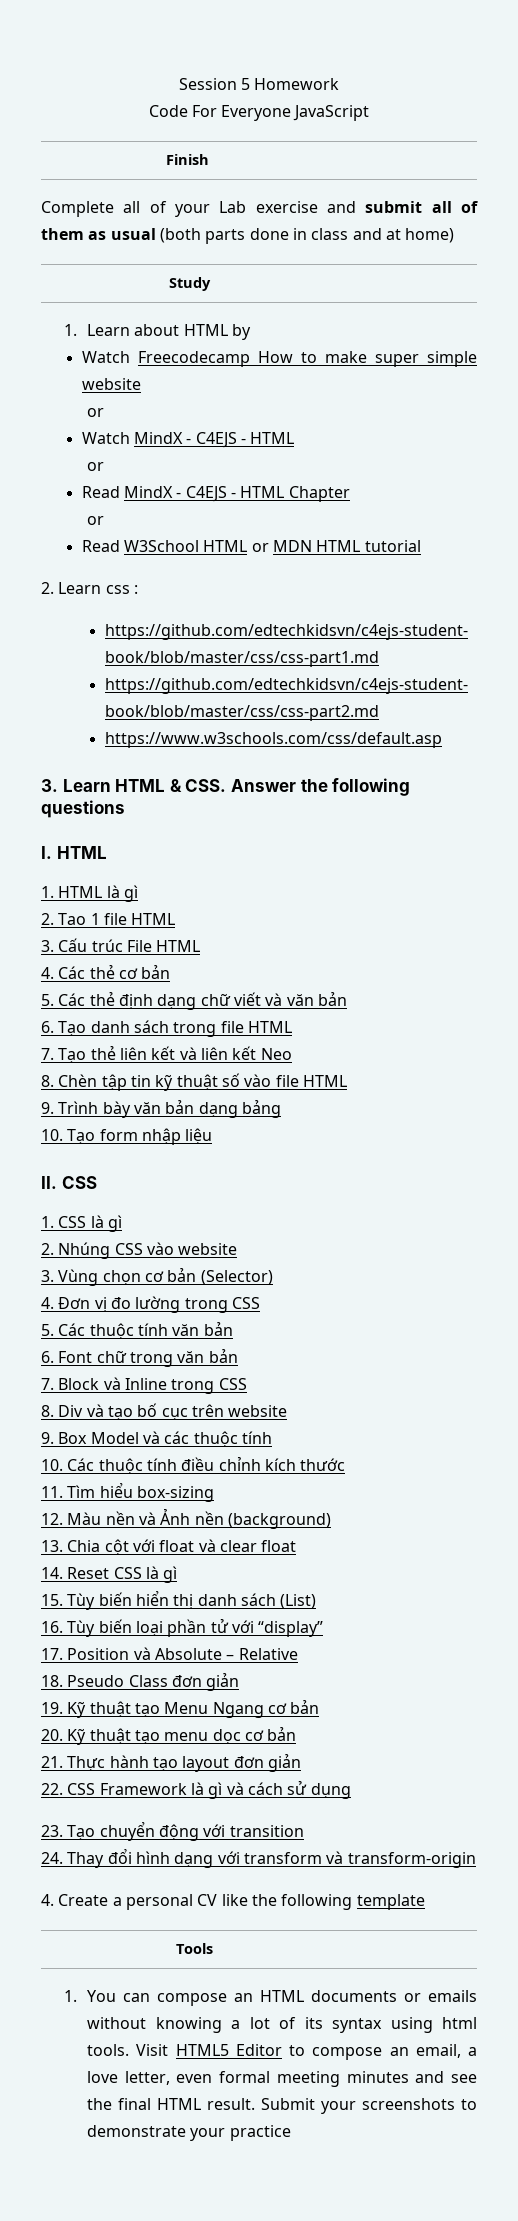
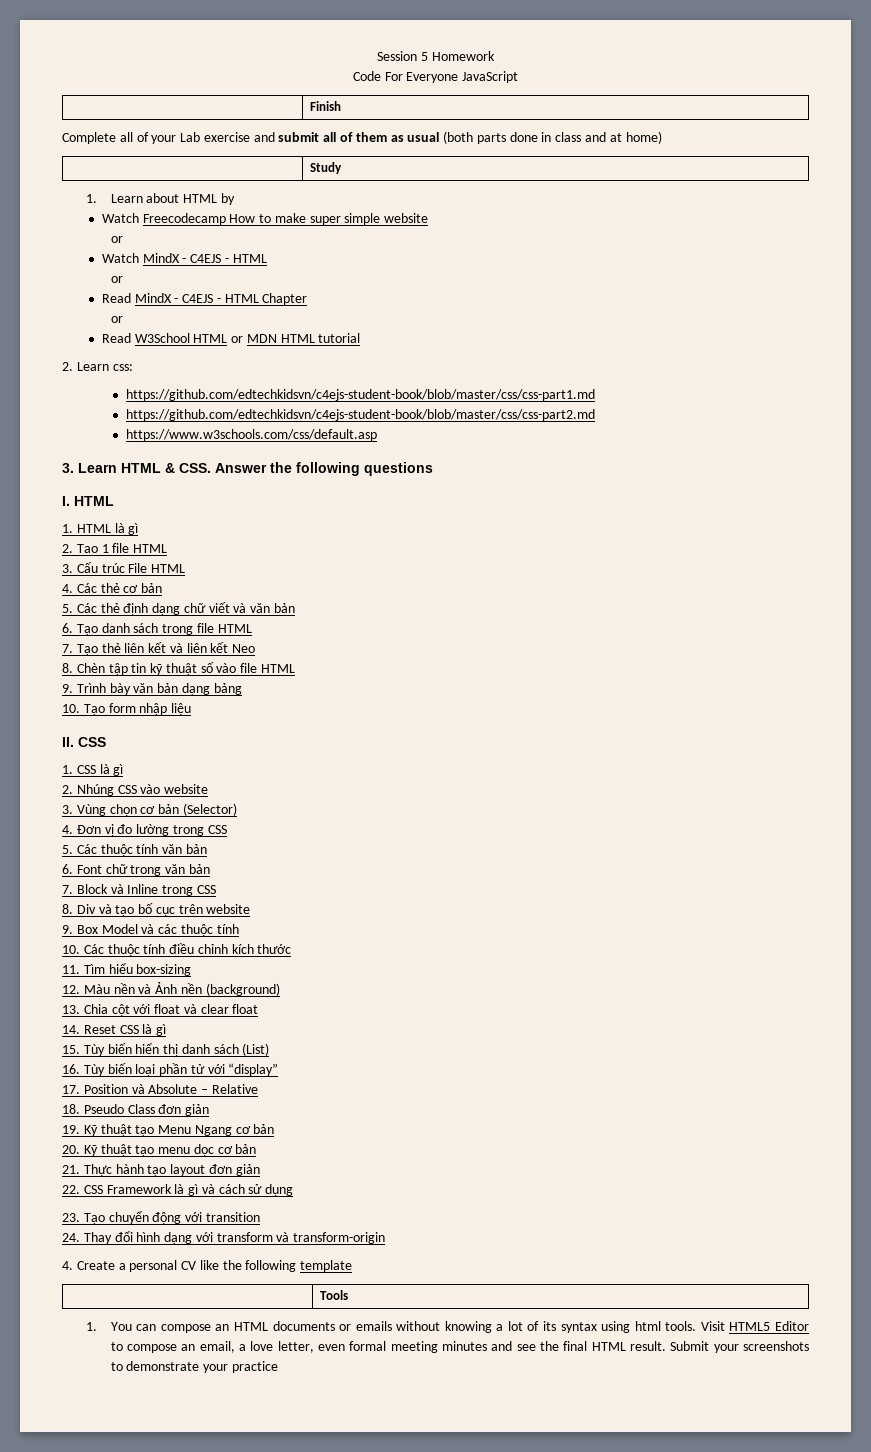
- 2. Learn css :
+ 2. Learn css:

